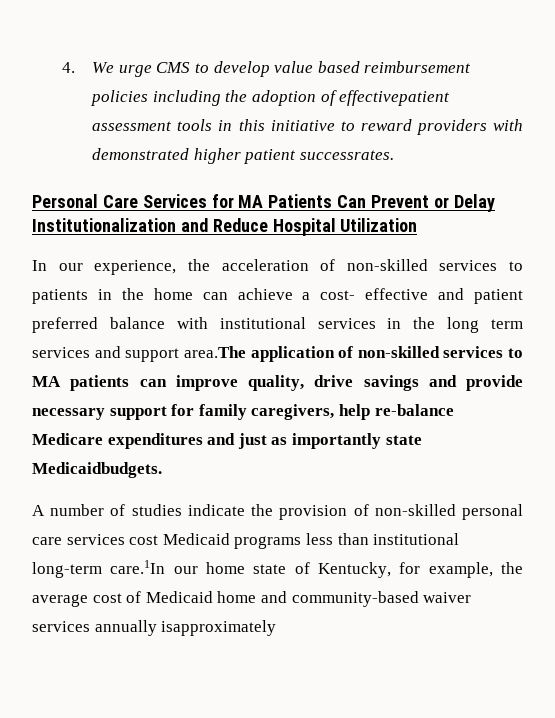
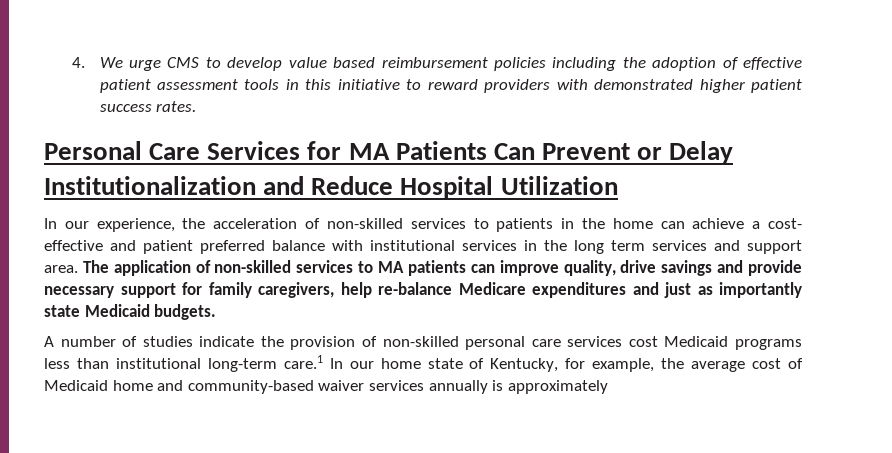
- 4. We urge CMS to develop value based reimbursement policies including the adoption of effectivepatient assessment tools in this initiative to reward providers with demonstrated higher patient successrates.
+ 4. We urge CMS to develop value based reimbursement policies including the adoption of effective patient assessment tools in this initiative to reward providers with demonstrated higher patient success rates.
- In our experience, the acceleration of non-skilled services to patients in the home can achieve a cost- effective and patient preferred balance with institutional services in the long term services and support area.The application of non-skilled services to MA patients can improve quality, drive savings and provide necessary support for family caregivers, help re-balance Medicare expenditures and just as importantly state Medicaidbudgets.
+ In our experience, the acceleration of non-skilled services to patients in the home can achieve a cost- effective and patient preferred balance with institutional services in the long term services and support area. The application of non-skilled services to MA patients can improve quality, drive savings and provide necessary support for family caregivers, help re-balance Medicare expenditures and just as importantly state Medicaid budgets.
- A number of studies indicate the provision of non-skilled personal care services cost Medicaid programs less than institutional long-term care.1In our home state of Kentucky, for example, the average cost of Medicaid home and community-based waiver services annually isapproximately
+ A number of studies indicate the provision of non-skilled personal care services cost Medicaid programs less than institutional long-term care.1 In our home state of Kentucky, for example, the average cost of Medicaid home and community-based waiver services annually is approximately

